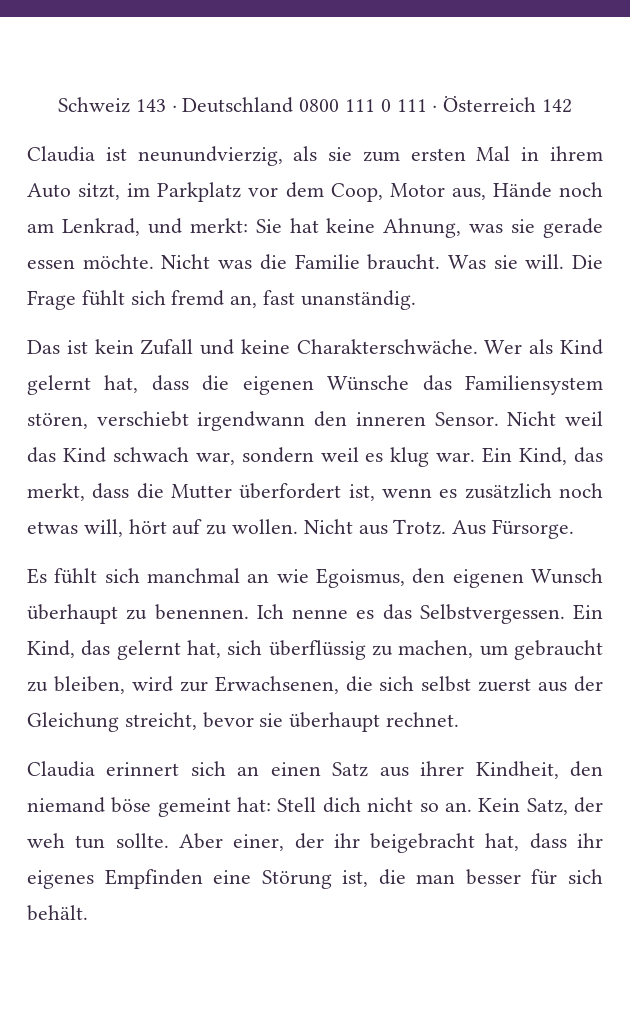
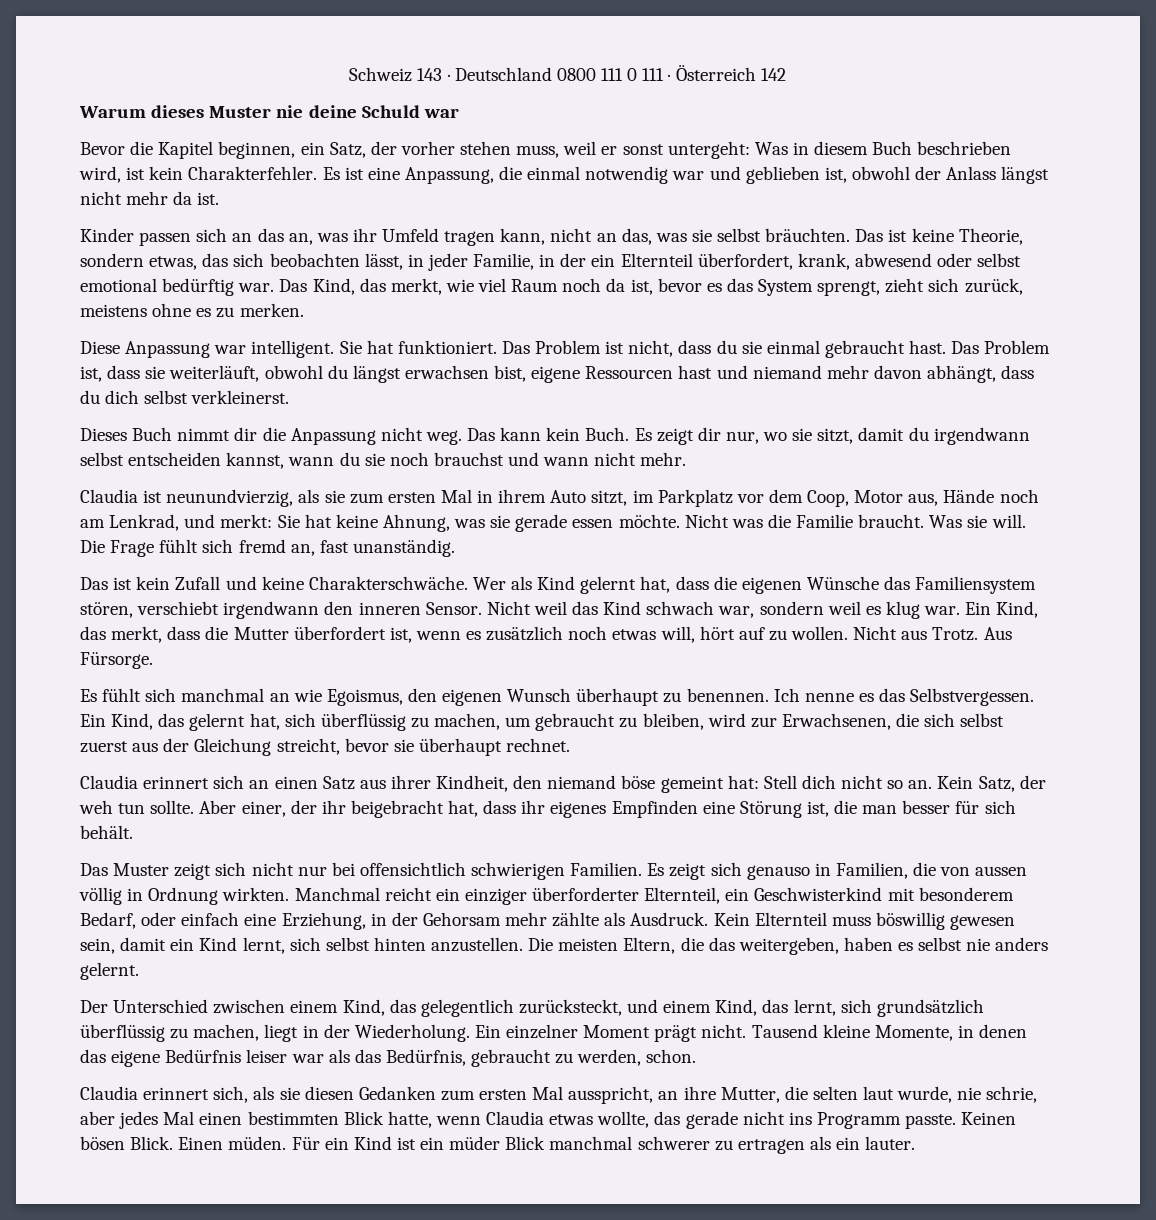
+ Warum dieses Muster nie deine Schuld war
+ Bevor die Kapitel beginnen, ein Satz, der vorher stehen muss, weil er sonst untergeht: Was in diesem Buch beschrieben wird, ist kein Charakterfehler. Es ist eine Anpassung, die einmal notwendig war und geblieben ist, obwohl der Anlass längst nicht mehr da ist.
+ Kinder passen sich an das an, was ihr Umfeld tragen kann, nicht an das, was sie selbst bräuchten. Das ist keine Theorie, sondern etwas, das sich beobachten lässt, in jeder Familie, in der ein Elternteil überfordert, krank, abwesend oder selbst emotional bedürftig war. Das Kind, das merkt, wie viel Raum noch da ist, bevor es das System sprengt, zieht sich zurück, meistens ohne es zu merken.
+ Diese Anpassung war intelligent. Sie hat funktioniert. Das Problem ist nicht, dass du sie einmal gebraucht hast. Das Problem ist, dass sie weiterläuft, obwohl du längst erwachsen bist, eigene Ressourcen hast und niemand mehr davon abhängt, dass du dich selbst verkleinerst.
+ Dieses Buch nimmt dir die Anpassung nicht weg. Das kann kein Buch. Es zeigt dir nur, wo sie sitzt, damit du irgendwann selbst entscheiden kannst, wann du sie noch brauchst und wann nicht mehr.
+ Das Muster zeigt sich nicht nur bei offensichtlich schwierigen Familien. Es zeigt sich genauso in Familien, die von aussen völlig in Ordnung wirkten. Manchmal reicht ein einziger überforderter Elternteil, ein Geschwisterkind mit besonderem Bedarf, oder einfach eine Erziehung, in der Gehorsam mehr zählte als Ausdruck. Kein Elternteil muss böswillig gewesen sein, damit ein Kind lernt, sich selbst hinten anzustellen. Die meisten Eltern, die das weitergeben, haben es selbst nie anders gelernt.
+ Der Unterschied zwischen einem Kind, das gelegentlich zurücksteckt, und einem Kind, das lernt, sich grundsätzlich überflüssig zu machen, liegt in der Wiederholung. Ein einzelner Moment prägt nicht. Tausend kleine Momente, in denen das eigene Bedürfnis leiser war als das Bedürfnis, gebraucht zu werden, schon.
+ Claudia erinnert sich, als sie diesen Gedanken zum ersten Mal ausspricht, an ihre Mutter, die selten laut wurde, nie schrie, aber jedes Mal einen bestimmten Blick hatte, wenn Claudia etwas wollte, das gerade nicht ins Programm passte. Keinen bösen Blick. Einen müden. Für ein Kind ist ein müder Blick manchmal schwerer zu ertragen als ein lauter.

